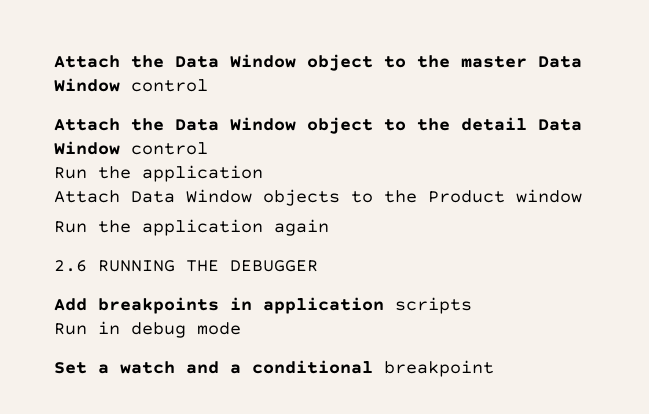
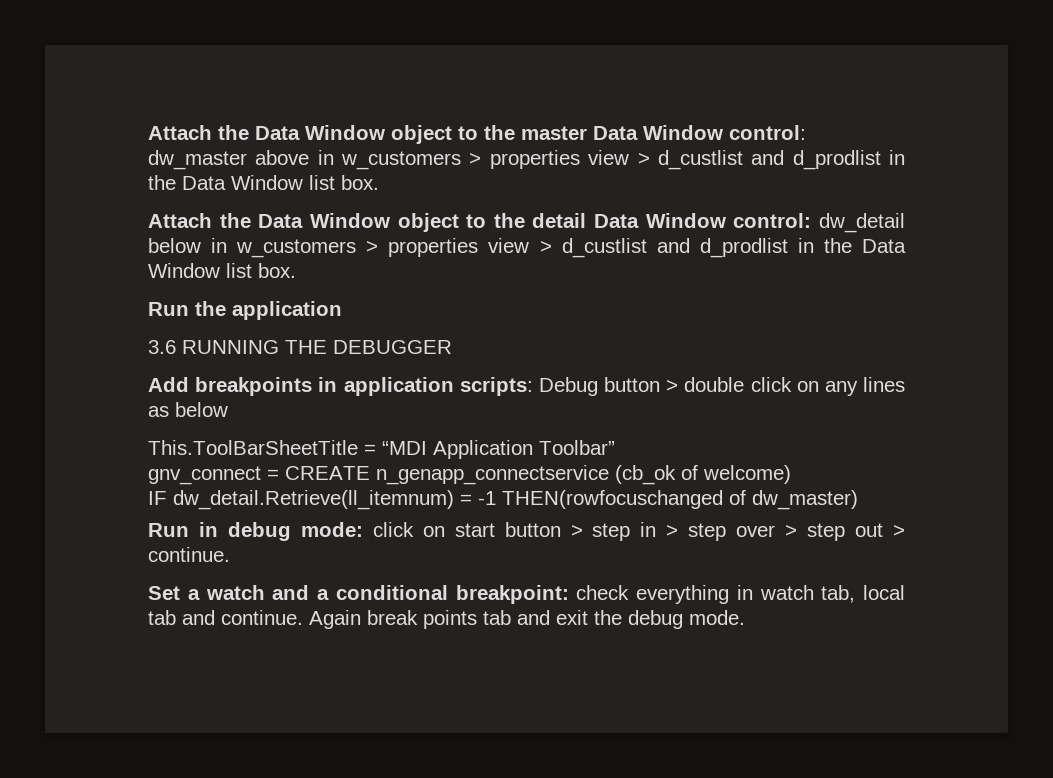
- Attach the Data Window object to the master Data Window control
+ Attach the Data Window object to the master Data Window control: dw_master above in w_customers > properties view > d_custlist and d_prodlist in the Data Window list box.
- Attach the Data Window object to the detail Data Window control
+ Attach the Data Window object to the detail Data Window control: dw_detail below in w_customers > properties view > d_custlist and d_prodlist in the Data Window list box.
  Run the application
- Attach Data Window objects to the Product window
- Run the application again
- 2.6 RUNNING THE DEBUGGER
+ 3.6 RUNNING THE DEBUGGER
- Add breakpoints in application scripts
- Run in debug mode
+ Add breakpoints in application scripts: Debug button > double click on any lines as below
+ This.ToolBarSheetTitle = “MDI Application Toolbar”
+ gnv_connect = CREATE n_genapp_connectservice (cb_ok of welcome)
+ IF dw_detail.Retrieve(ll_itemnum) = -1 THEN(rowfocuschanged of dw_master)
+ Run in debug mode: click on start button > step in > step over > step out > continue.
- Set a watch and a conditional breakpoint
+ Set a watch and a conditional breakpoint: check everything in watch tab, local tab and continue. Again break points tab and exit the debug mode.

